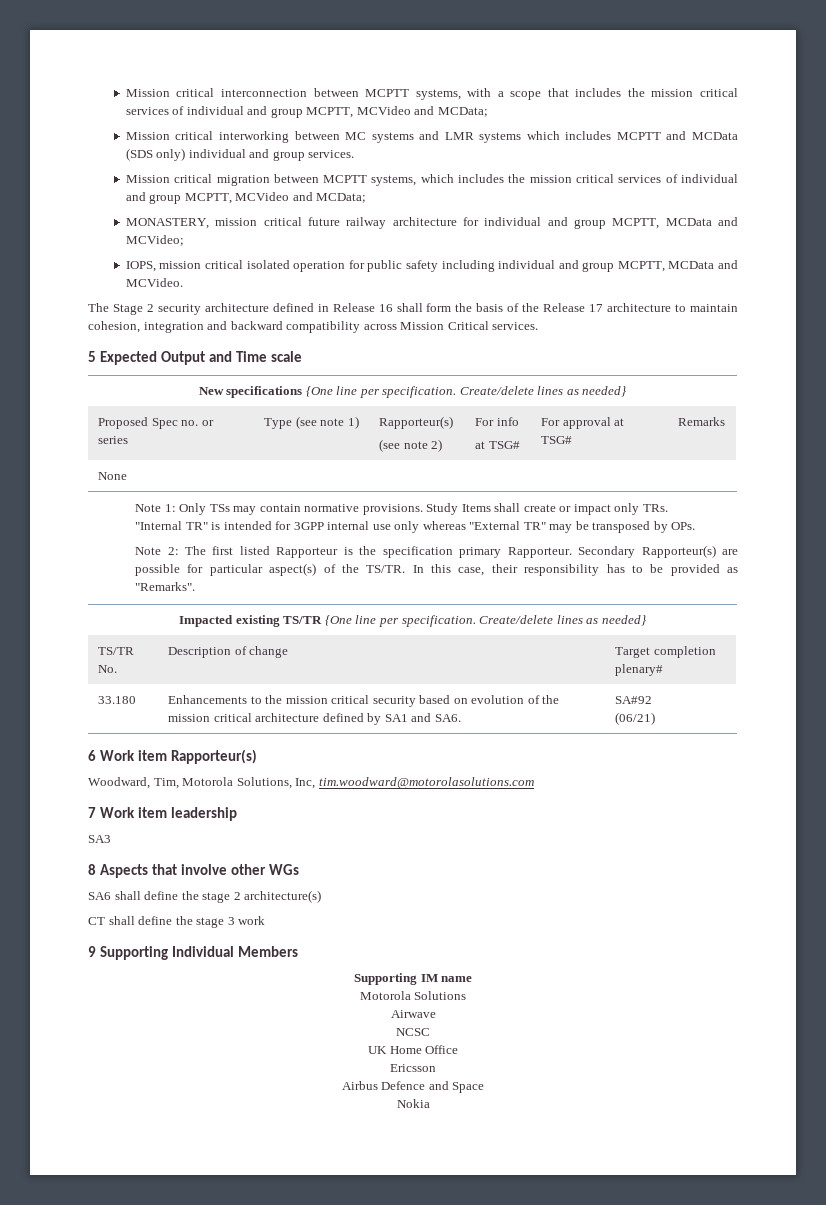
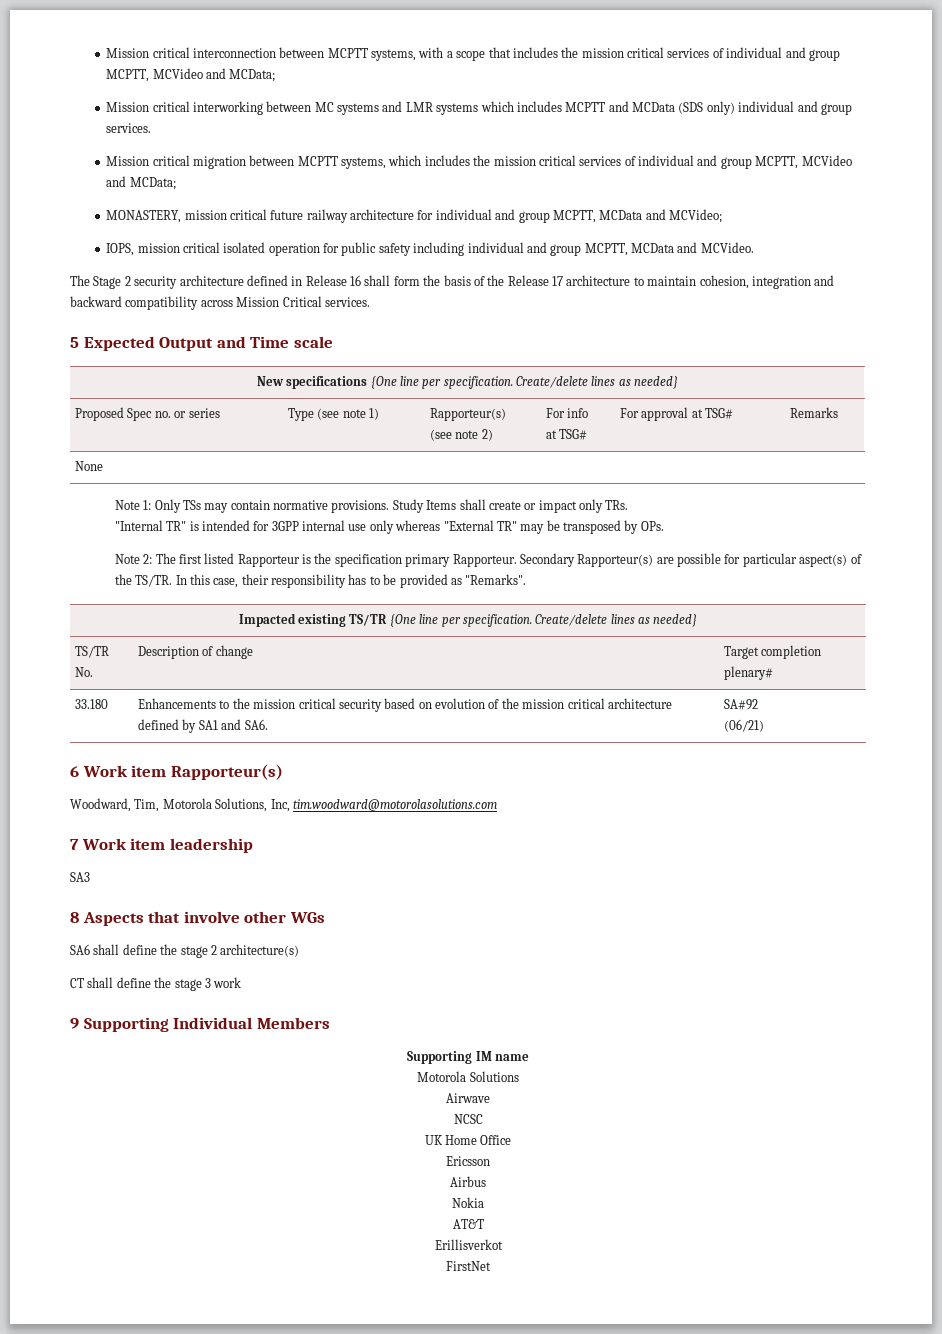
- Airbus Defence and Space
+ Airbus
  Nokia
+ AT&T
+ Erillisverkot
+ FirstNet

